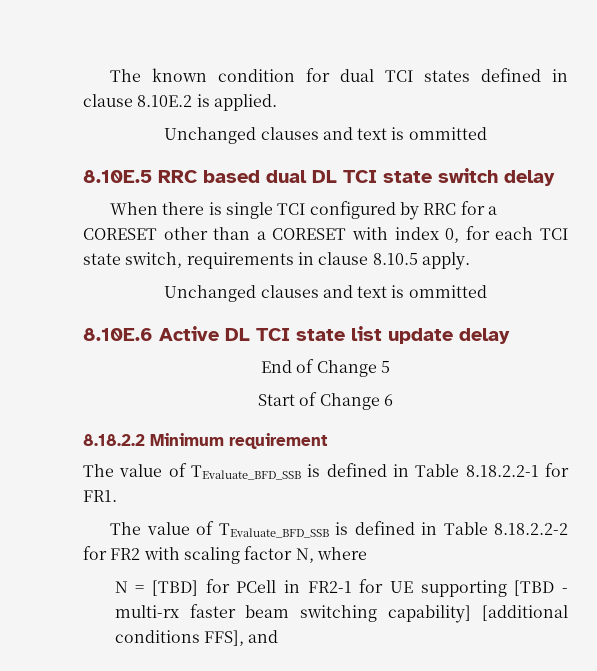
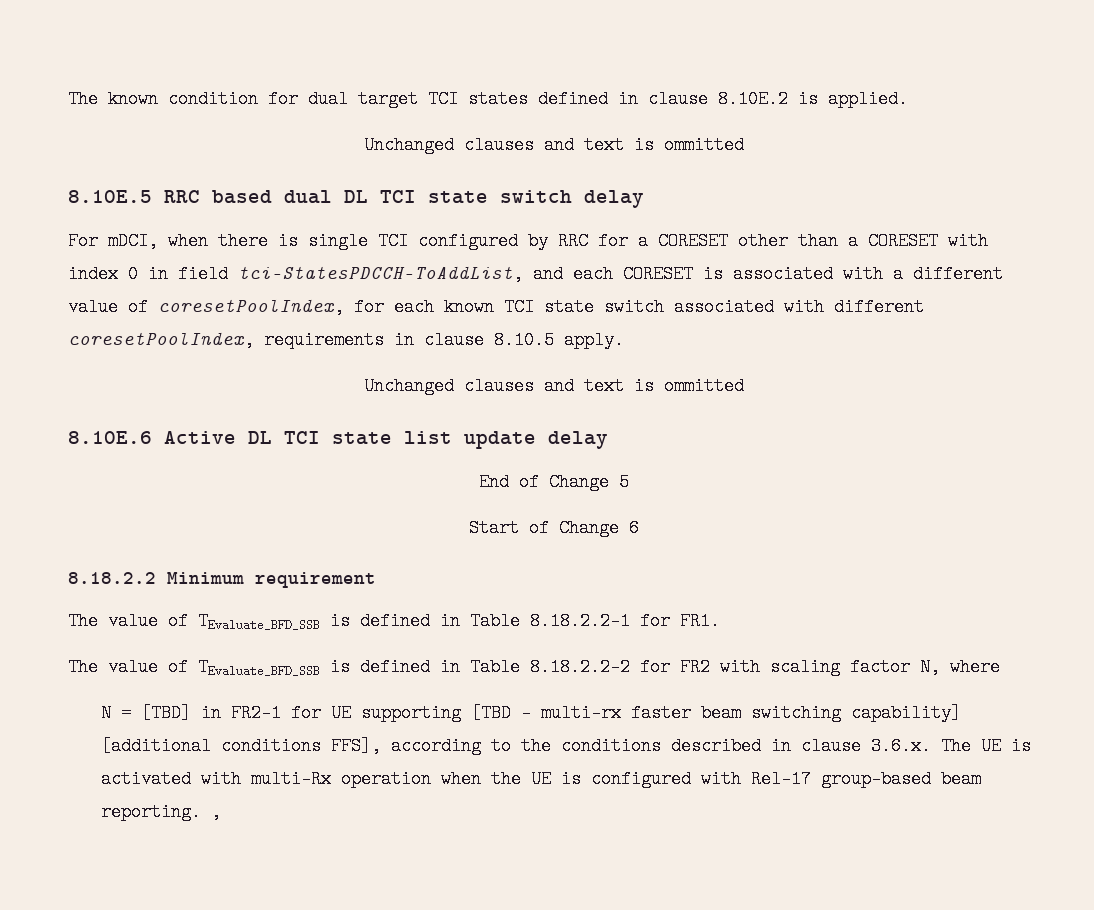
- The known condition for dual TCI states defined in clause 8.10E.2 is applied.
+ The known condition for dual target TCI states defined in clause 8.10E.2 is applied.
- When there is single TCI configured by RRC for a CORESET other than a CORESET with index 0, for each TCI state switch, requirements in clause 8.10.5 apply.
+ For mDCI, when there is single TCI configured by RRC for a CORESET other than a CORESET with index 0 in field tci-StatesPDCCH-ToAddList, and each CORESET is associated with a different value of coresetPoolIndex, for each known TCI state switch associated with different coresetPoolIndex, requirements in clause 8.10.5 apply.
- N = [TBD] for PCell in FR2-1 for UE supporting [TBD - multi-rx faster beam switching capability] [additional conditions FFS], and
+ N = [TBD] in FR2-1 for UE supporting [TBD - multi-rx faster beam switching capability] [additional conditions FFS], according to the conditions described in clause 3.6.x. The UE is activated with multi-Rx operation when the UE is configured with Rel-17 group-based beam reporting. ,

